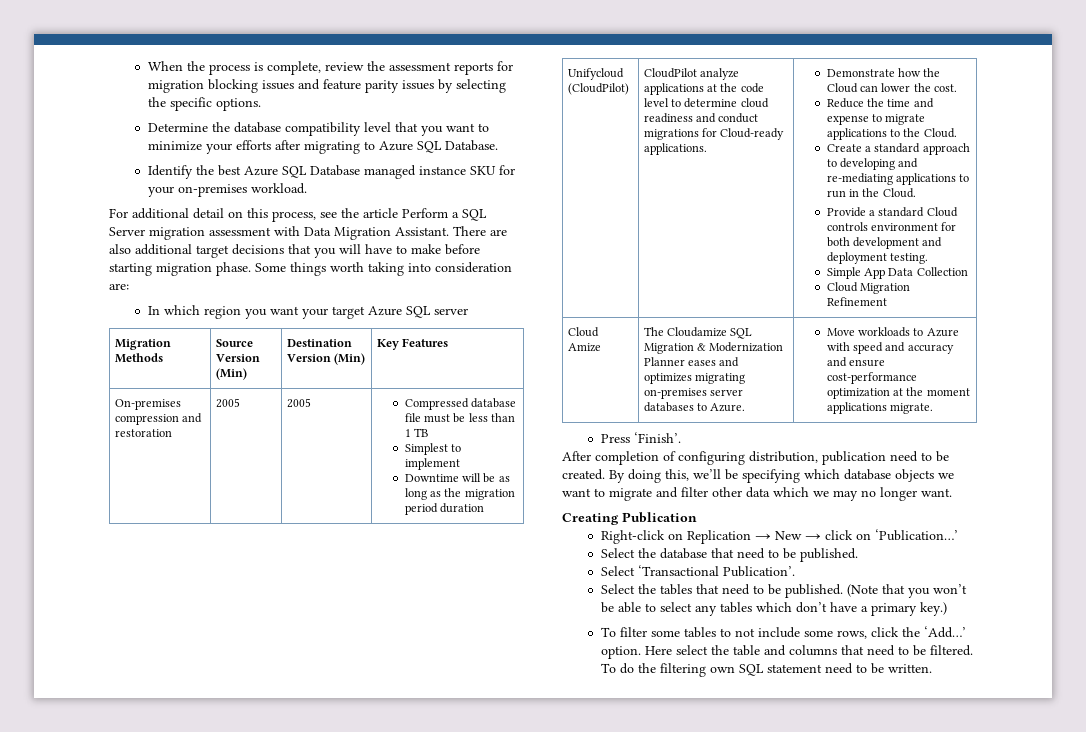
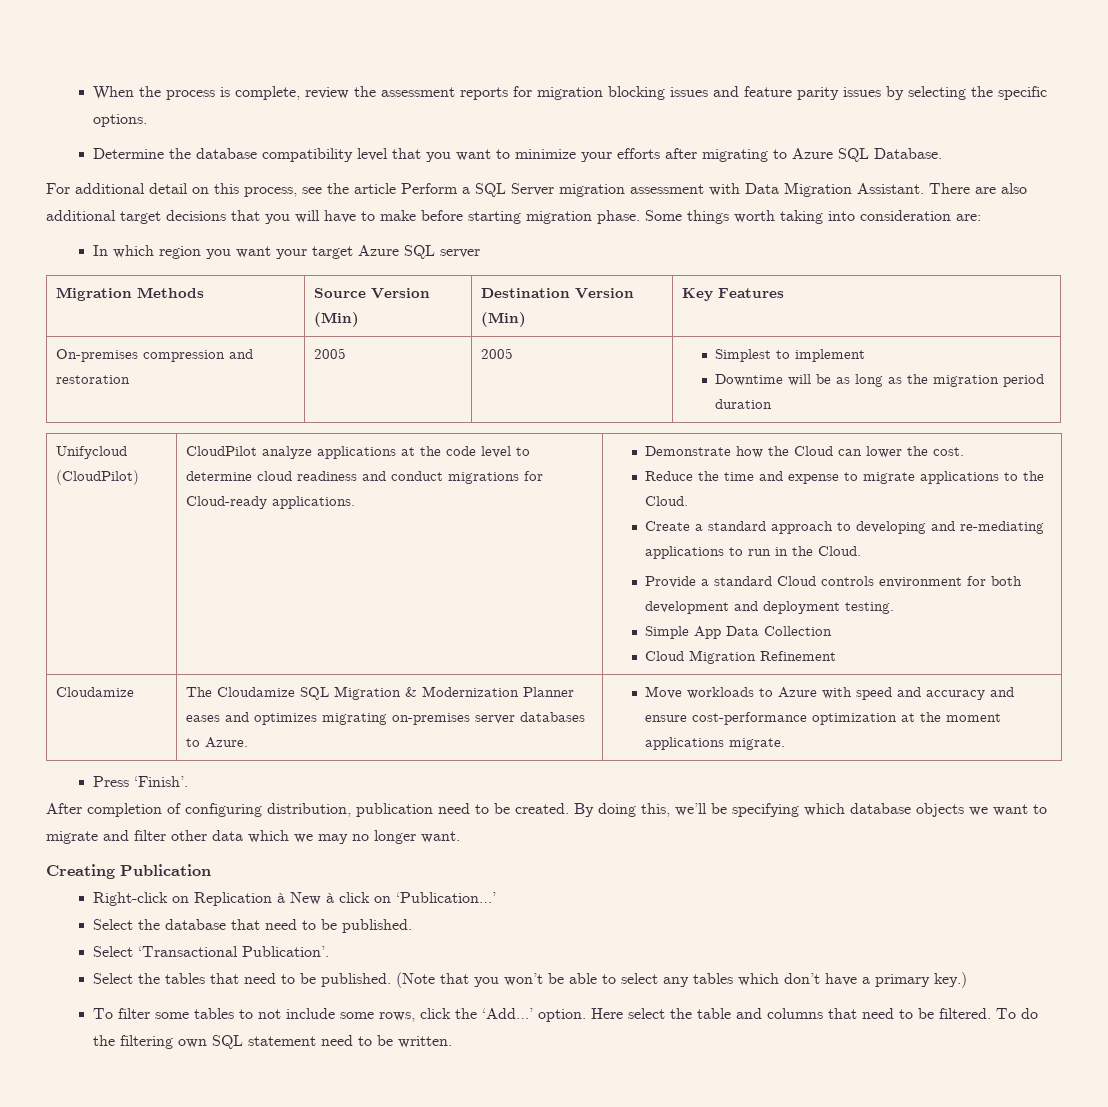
- Identify the best Azure SQL Database managed instance SKU for your on-premises workload.
- On-premises compression and restoration | 2005 | 2005 | Compressed database file must be less than 1 TB
- Simplest to implement
+ On-premises compression and restoration | 2005 | 2005 | Simplest to implement
- Cloud Amize | The Cloudamize SQL Migration & Modernization Planner eases and optimizes migrating on-premises server databases to Azure. | Move workloads to Azure with speed and accuracy and ensure cost-performance optimization at the moment applications migrate.
+ Cloudamize | The Cloudamize SQL Migration & Modernization Planner eases and optimizes migrating on-premises server databases to Azure. | Move workloads to Azure with speed and accuracy and ensure cost-performance optimization at the moment applications migrate.
- Right-click on Replication → New → click on ‘Publication…’
+ Right-click on Replication à New à click on ‘Publication…’

